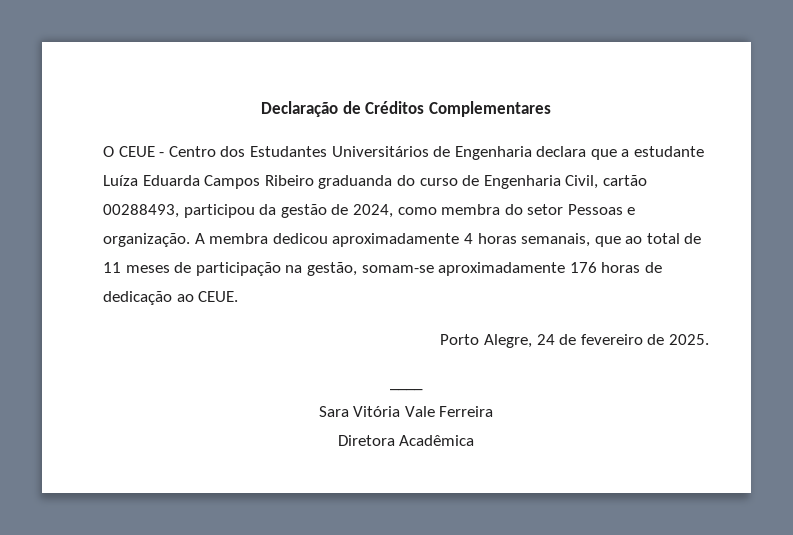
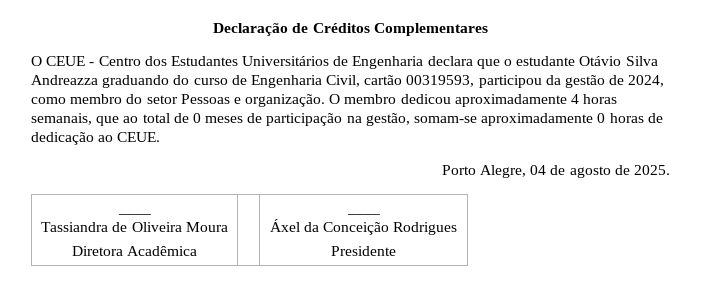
- O CEUE - Centro dos Estudantes Universitários de Engenharia declara que a estudante Luíza Eduarda Campos Ribeiro graduanda do curso de Engenharia Civil, cartão 00288493, participou da gestão de 2024, como membra do setor Pessoas e organização.
+ O CEUE - Centro dos Estudantes Universitários de Engenharia declara que o estudante Otávio Silva Andreazza graduando do curso de Engenharia Civil, cartão 00319593, participou da gestão de 2024, como membro do setor Pessoas e organização.
- A membra dedicou aproximadamente 4 horas semanais, que ao total de 11 meses de participação na gestão, somam-se aproximadamente 176 horas de dedicação ao CEUE.
+ O membro dedicou aproximadamente 4 horas semanais, que ao total de 0 meses de participação na gestão, somam-se aproximadamente 0 horas de dedicação ao CEUE.
- Porto Alegre, 24 de fevereiro de 2025.
+ Porto Alegre, 04 de agosto de 2025.
  ____
- Sara Vitória Vale Ferreira
- Diretora Acadêmica
+ Tassiandra de Oliveira Moura
+ Diretora Acadêmica | | ____
+ Áxel da Conceição Rodrigues
+ Presidente

